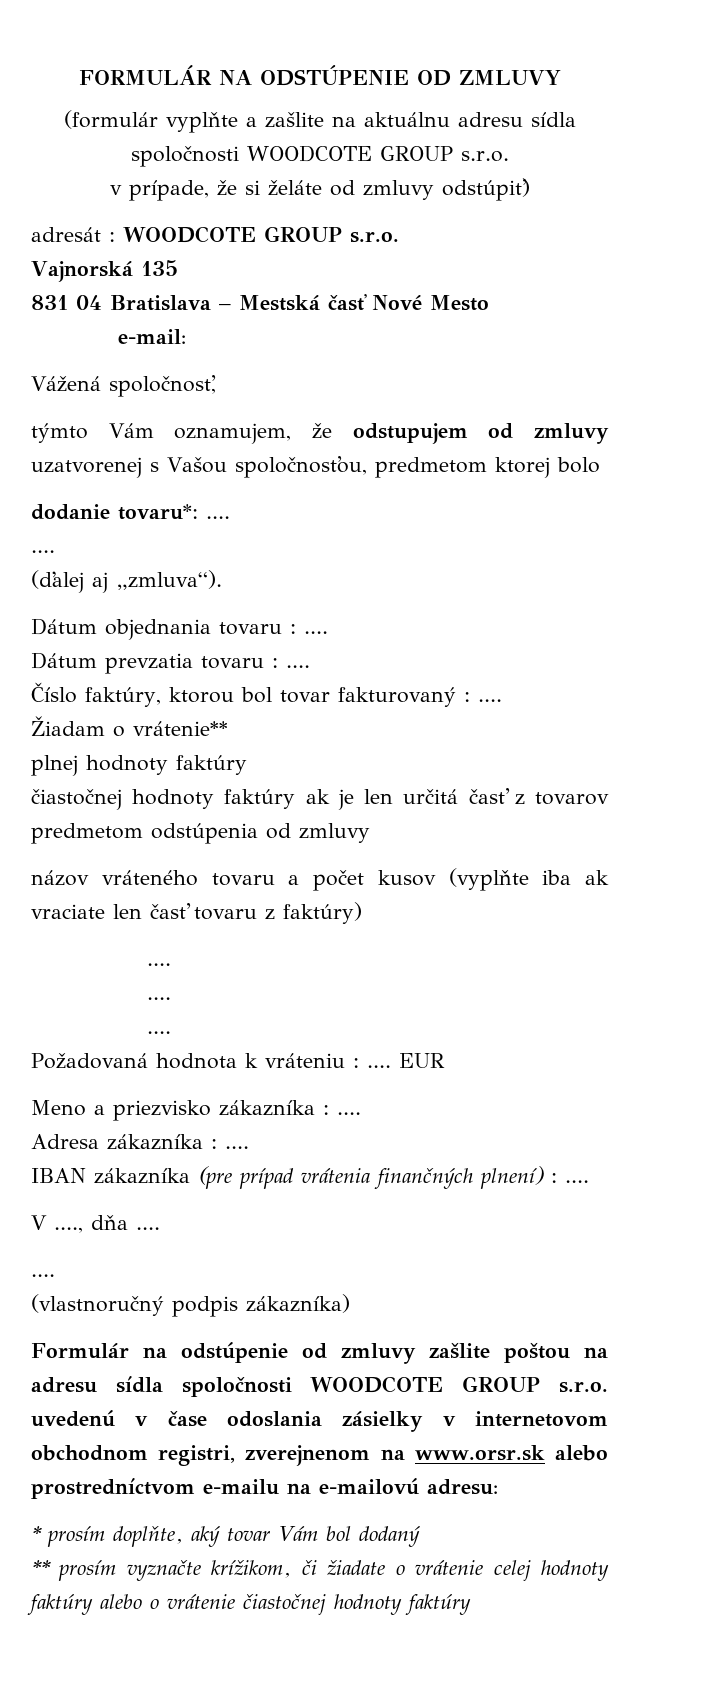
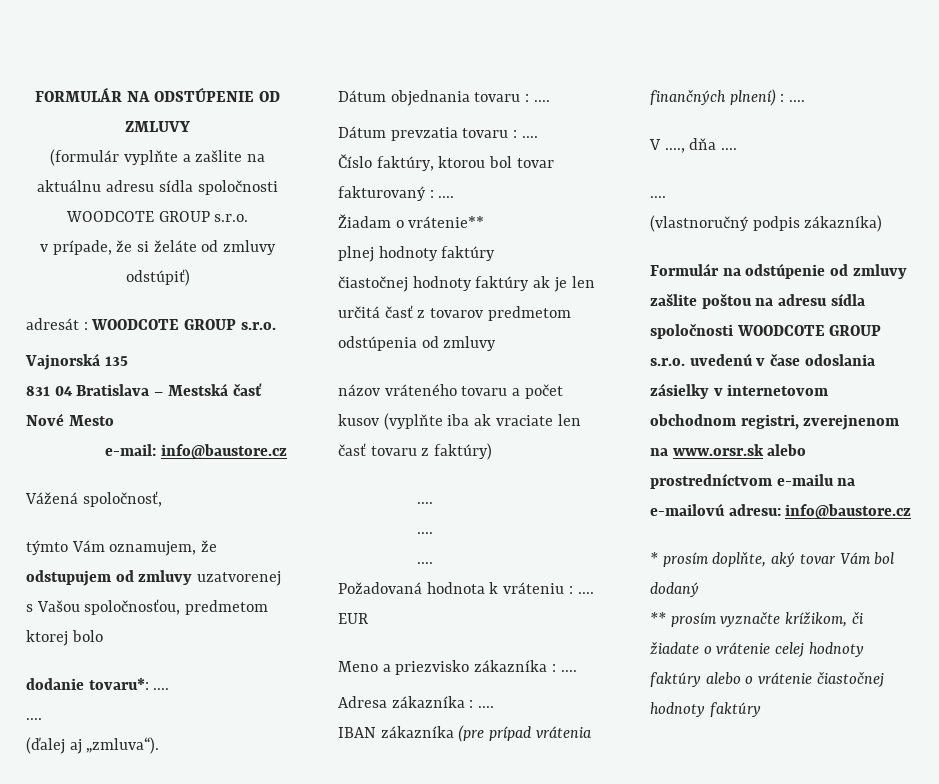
- e-mail:
+ e-mail: info@baustore.cz
- Formulár na odstúpenie od zmluvy zašlite poštou na adresu sídla spoločnosti WOODCOTE GROUP s.r.o. uvedenú v čase odoslania zásielky v internetovom obchodnom registri, zverejnenom na www.orsr.sk alebo prostredníctvom e-mailu na e-mailovú adresu:
+ Formulár na odstúpenie od zmluvy zašlite poštou na adresu sídla spoločnosti WOODCOTE GROUP s.r.o. uvedenú v čase odoslania zásielky v internetovom obchodnom registri, zverejnenom na www.orsr.sk alebo prostredníctvom e-mailu na e-mailovú adresu: info@baustore.cz

